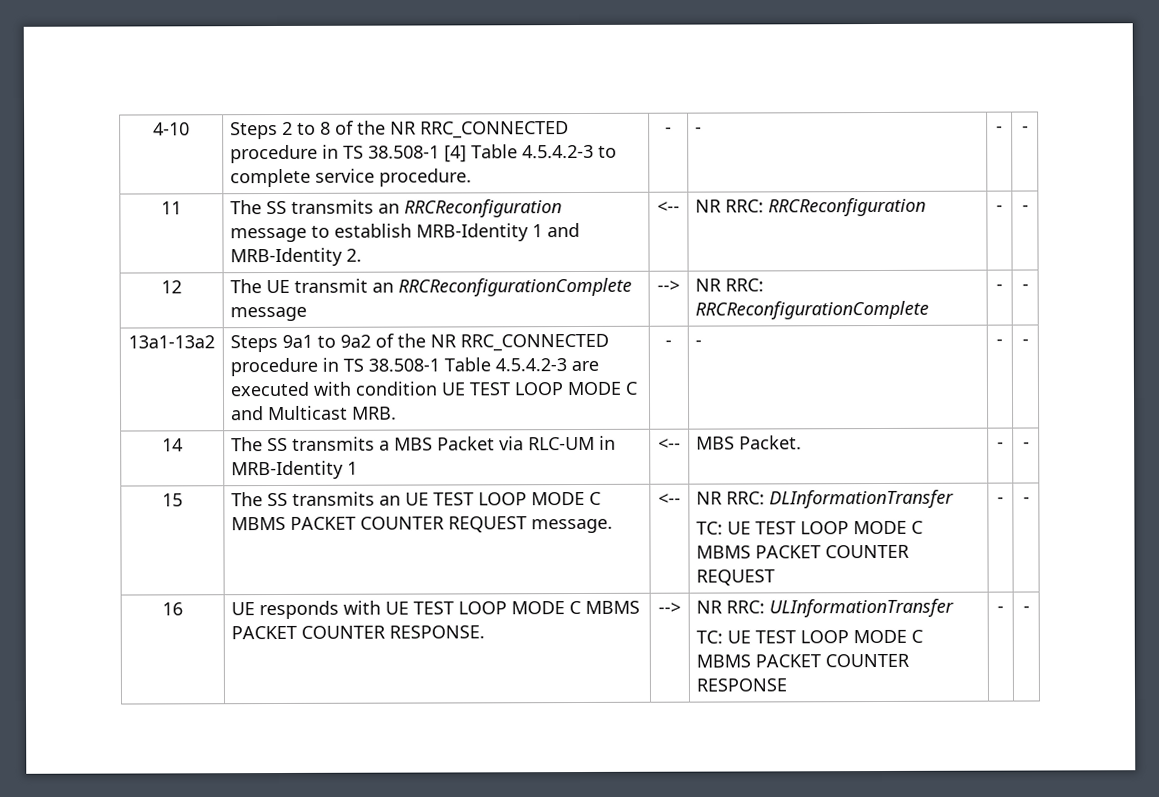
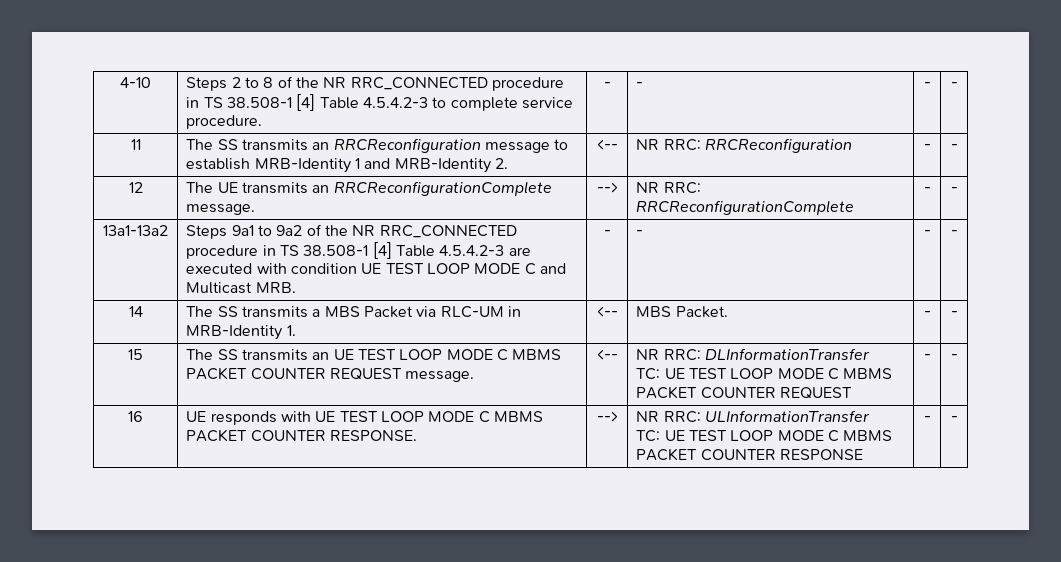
- 12 | The UE transmit an RRCReconfigurationComplete message | --> | NR RRC: RRCReconfigurationComplete | - | -
+ 12 | The UE transmits an RRCReconfigurationComplete message. | --> | NR RRC: RRCReconfigurationComplete | - | -
- 13a1-13a2 | Steps 9a1 to 9a2 of the NR RRC_CONNECTED procedure in TS 38.508-1 Table 4.5.4.2-3 are executed with condition UE TEST LOOP MODE C and Multicast MRB. | - | - | - | -
+ 13a1-13a2 | Steps 9a1 to 9a2 of the NR RRC_CONNECTED procedure in TS 38.508-1 [4] Table 4.5.4.2-3 are executed with condition UE TEST LOOP MODE C and Multicast MRB. | - | - | - | -
- 14 | The SS transmits a MBS Packet via RLC-UM in MRB-Identity 1 | <-- | MBS Packet. | - | -
+ 14 | The SS transmits a MBS Packet via RLC-UM in MRB-Identity 1. | <-- | MBS Packet. | - | -

